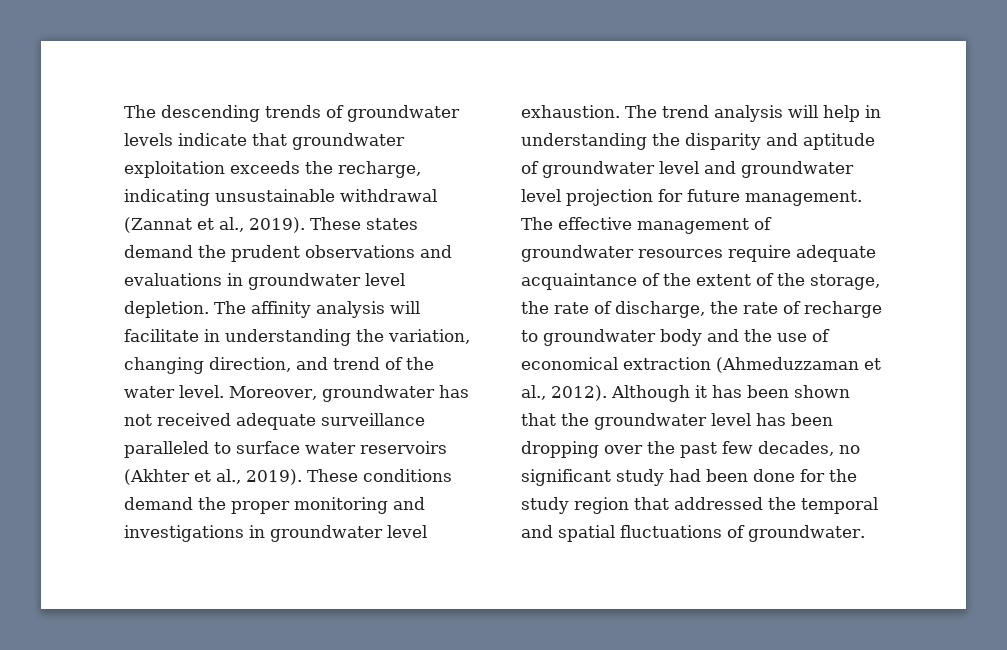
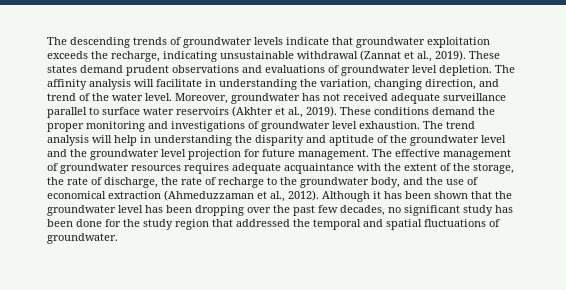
- These states demand the prudent observations and evaluations in groundwater level depletion.
+ These states demand prudent observations and evaluations of groundwater level depletion.
- Moreover, groundwater has not received adequate surveillance paralleled to surface water reservoirs (Akhter et al., 2019).
+ Moreover, groundwater has not received adequate surveillance parallel to surface water reservoirs (Akhter et al., 2019).
- These conditions demand the proper monitoring and investigations in groundwater level exhaustion.
+ These conditions demand the proper monitoring and investigations of groundwater level exhaustion.
- The trend analysis will help in understanding the disparity and aptitude of groundwater level and groundwater level projection for future management.
+ The trend analysis will help in understanding the disparity and aptitude of the groundwater level and the groundwater level projection for future management.
- The effective management of groundwater resources require adequate acquaintance of the extent of the storage, the rate of discharge, the rate of recharge to groundwater body and the use of economical extraction (Ahmeduzzaman et al., 2012).
+ The effective management of groundwater resources requires adequate acquaintance with the extent of the storage, the rate of discharge, the rate of recharge to the groundwater body, and the use of economical extraction (Ahmeduzzaman et al., 2012).
- Although it has been shown that the groundwater level has been dropping over the past few decades, no significant study had been done for the study region that addressed the temporal and spatial fluctuations of groundwater.
+ Although it has been shown that the groundwater level has been dropping over the past few decades, no significant study has been done for the study region that addressed the temporal and spatial fluctuations of groundwater.

